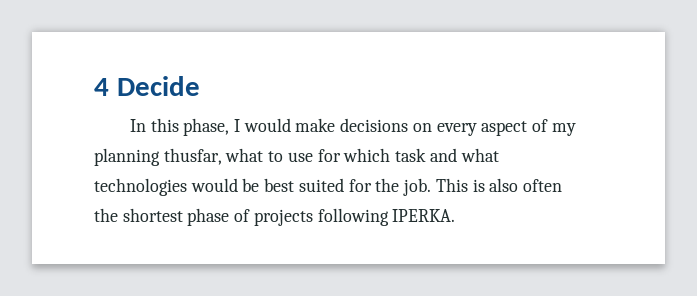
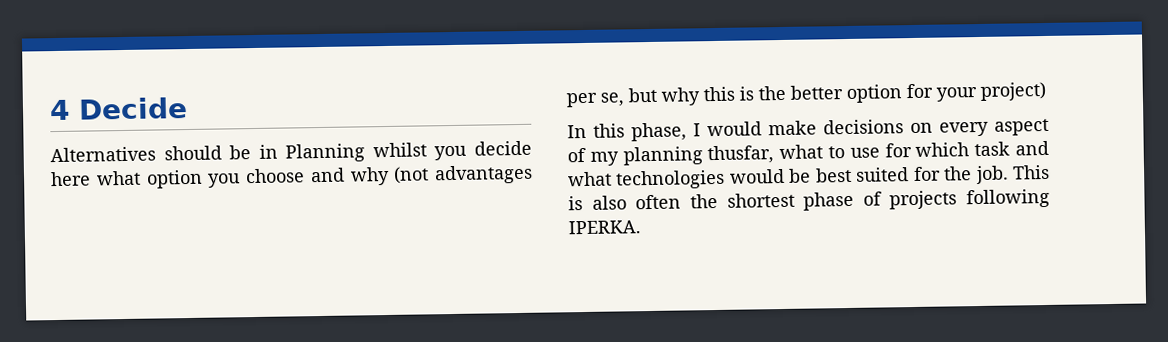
+ Alternatives should be in Planning whilst you decide here what option you choose and why (not advantages per se, but why this is the better option for your project)

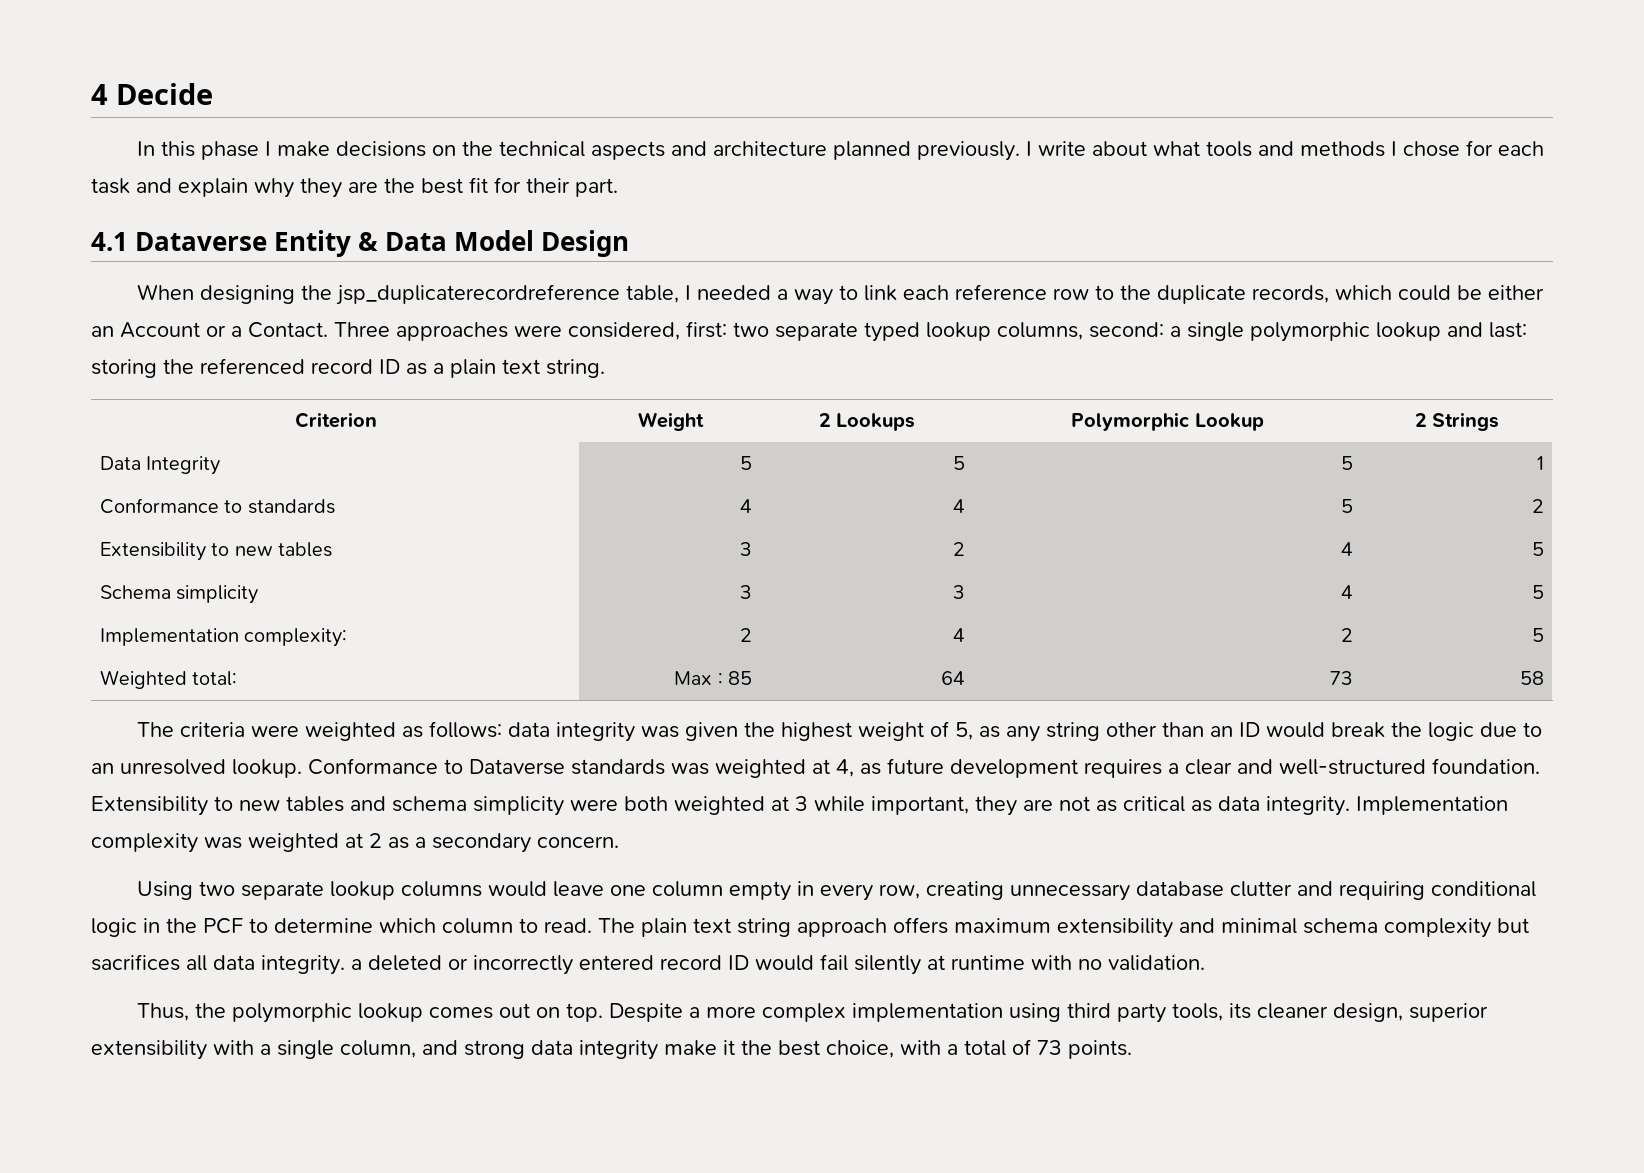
- Alternatives should be in Planning whilst you decide here what option you choose and why (not advantages per se, but why this is the better option for your project)
- In this phase, I would make decisions on every aspect of my planning thusfar, what to use for which task and what technologies would be best suited for the job. This is also often the shortest phase of projects following IPERKA.
+ In this phase I make decisions on the technical aspects and architecture planned previously. I write about what tools and methods I chose for each task and explain why they are the best fit for their part.
+ 4.1 Dataverse Entity & Data Model Design
+ When designing the jsp_duplicaterecordreference table, I needed a way to link each reference row to the duplicate records, which could be either an Account or a Contact. Three approaches were considered, first: two separate typed lookup columns, second: a single polymorphic lookup and last: storing the referenced record ID as a plain text string.
+ Criterion | Weight | 2 Lookups | Polymorphic Lookup | 2 Strings
+ Data Integrity | 5 | 5 | 5 | 1
+ Conformance to standards | 4 | 4 | 5 | 2
+ Extensibility to new tables | 3 | 2 | 4 | 5
+ Schema simplicity | 3 | 3 | 4 | 5
+ Implementation complexity: | 2 | 4 | 2 | 5
+ Weighted total: | Max : 85 | 64 | 73 | 58
+ The criteria were weighted as follows: data integrity was given the highest weight of 5, as any string other than an ID would break the logic due to an unresolved lookup. Conformance to Dataverse standards was weighted at 4, as future development requires a clear and well-structured foundation. Extensibility to new tables and schema simplicity were both weighted at 3 while important, they are not as critical as data integrity. Implementation complexity was weighted at 2 as a secondary concern.
+ Using two separate lookup columns would leave one column empty in every row, creating unnecessary database clutter and requiring conditional logic in the PCF to determine which column to read. The plain text string approach offers maximum extensibility and minimal schema complexity but sacrifices all data integrity. a deleted or incorrectly entered record ID would fail silently at runtime with no validation.
+ Thus, the polymorphic lookup comes out on top. Despite a more complex implementation using third party tools, its cleaner design, superior extensibility with a single column, and strong data integrity make it the best choice, with a total of 73 points.

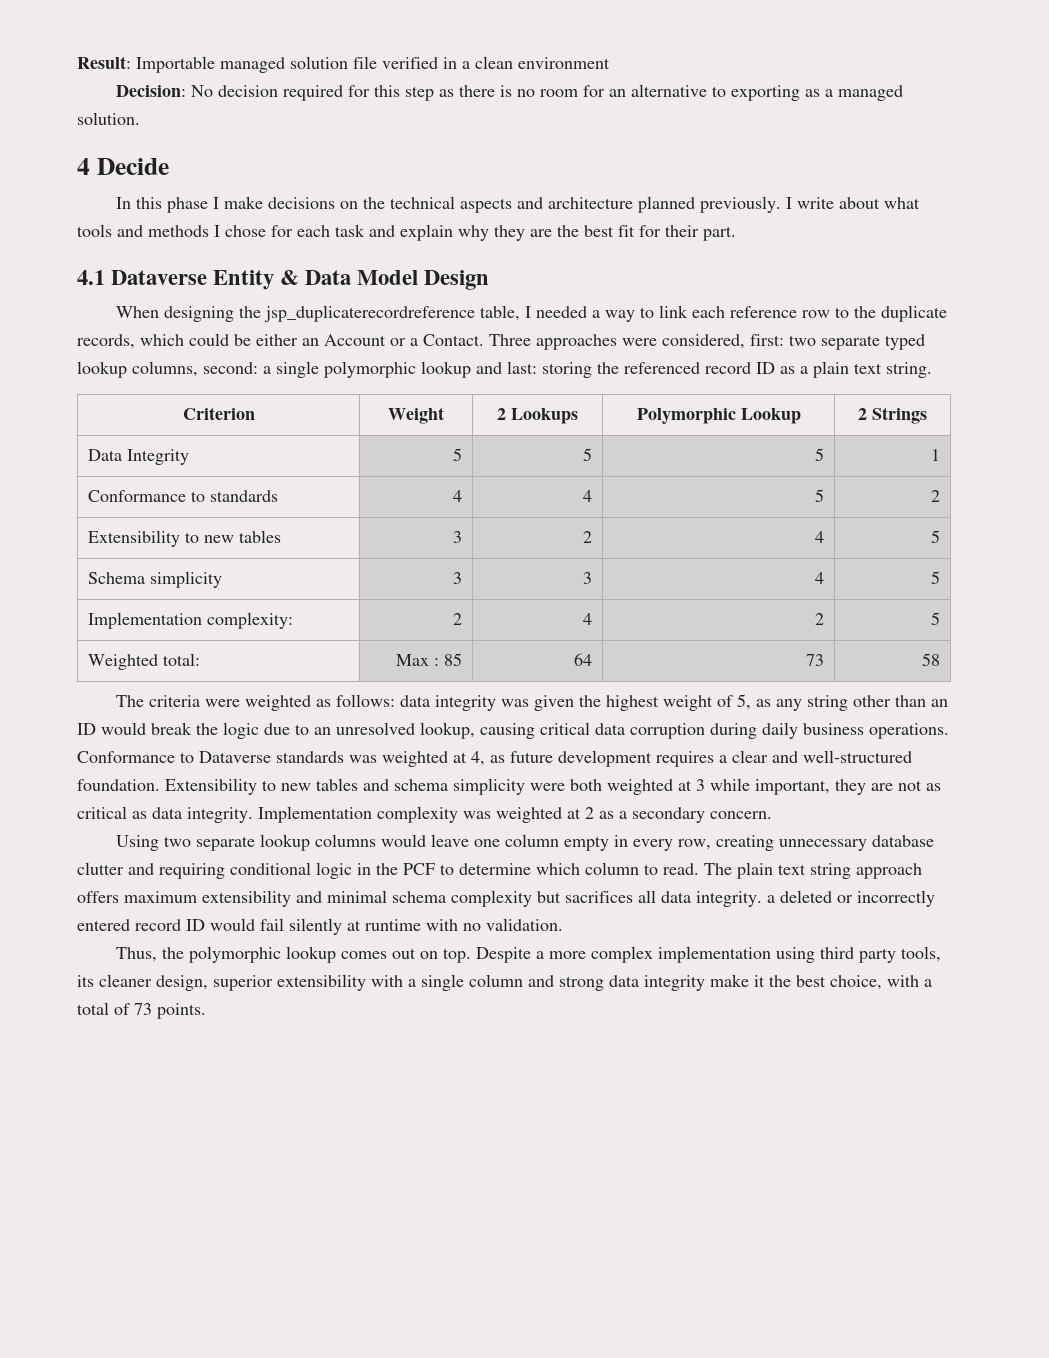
+ Result: Importable managed solution file verified in a clean environment
+ Decision: No decision required for this step as there is no room for an alternative to exporting as a managed solution.
- The criteria were weighted as follows: data integrity was given the highest weight of 5, as any string other than an ID would break the logic due to an unresolved lookup.
+ The criteria were weighted as follows: data integrity was given the highest weight of 5, as any string other than an ID would break the logic due to an unresolved lookup, causing critical data corruption during daily business operations.
- Despite a more complex implementation using third party tools, its cleaner design, superior extensibility with a single column, and strong data integrity make it the best choice, with a total of 73 points.
+ Despite a more complex implementation using third party tools, its cleaner design, superior extensibility with a single column and strong data integrity make it the best choice, with a total of 73 points.

